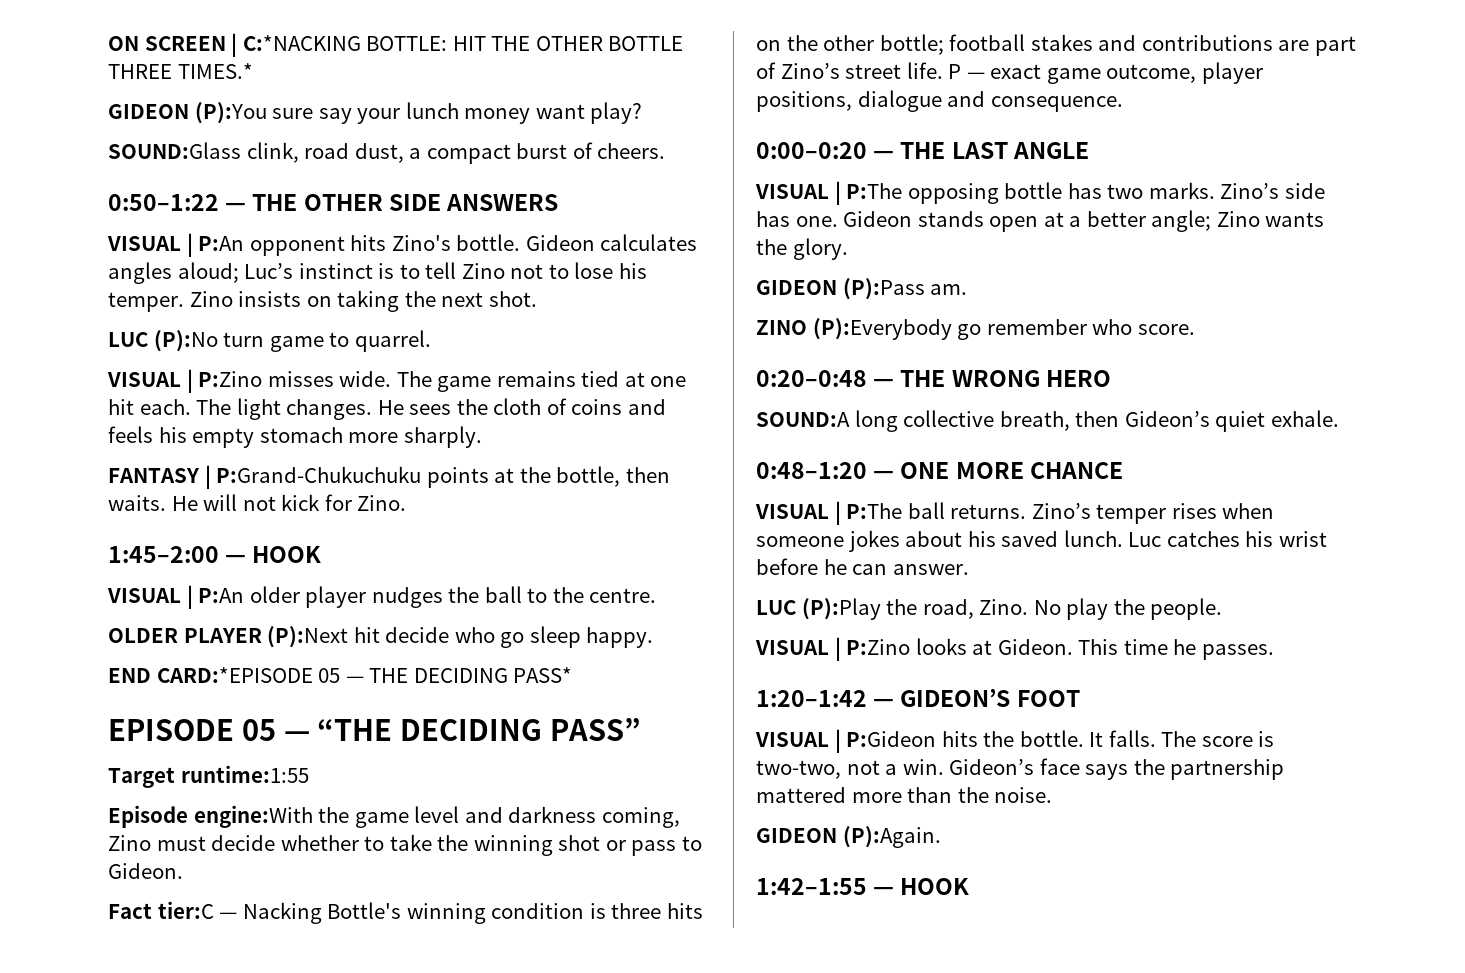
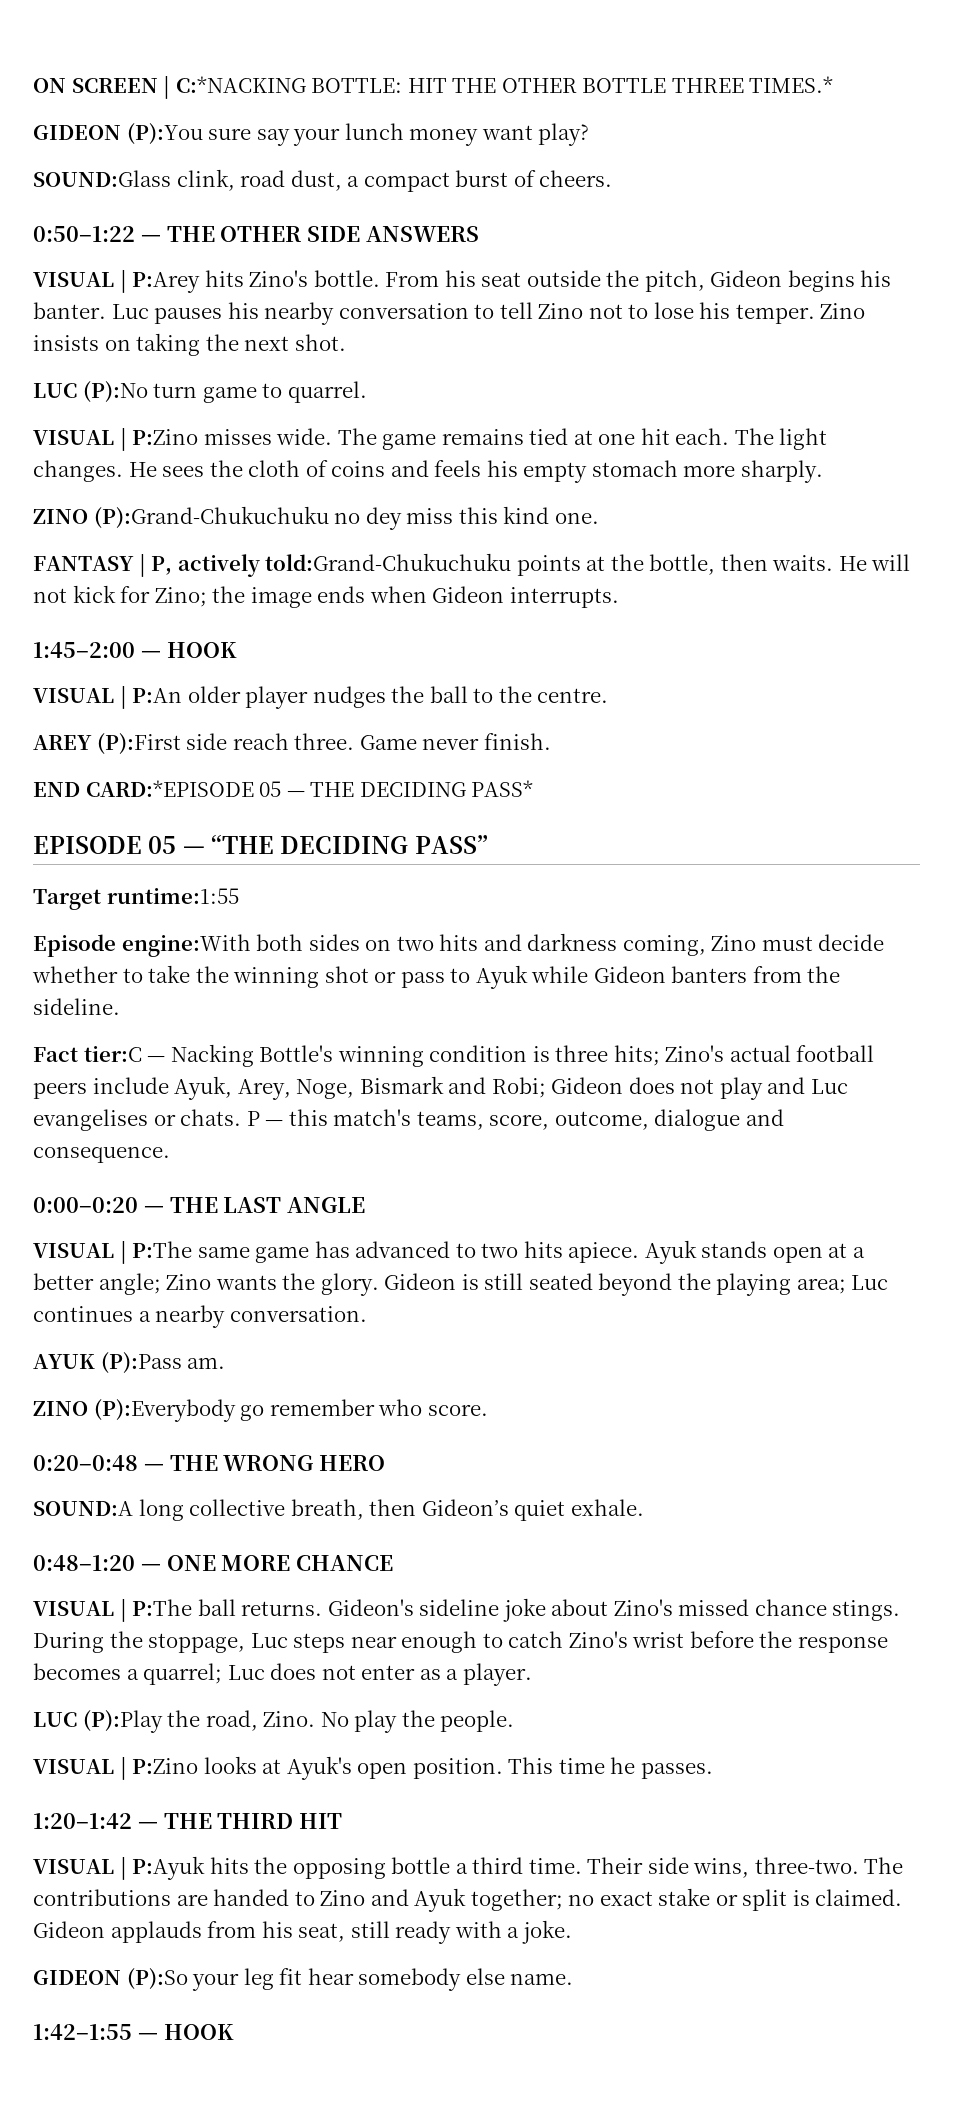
- VISUAL | P:An opponent hits Zino's bottle.
+ VISUAL | P:Arey hits Zino's bottle.
- Gideon calculates angles aloud; Luc’s instinct is to tell Zino not to lose his temper.
+ From his seat outside the pitch, Gideon begins his banter. Luc pauses his nearby conversation to tell Zino not to lose his temper.
+ ZINO (P):Grand-Chukuchuku no dey miss this kind one.
- FANTASY | P:Grand-Chukuchuku points at the bottle, then waits.
+ FANTASY | P, actively told:Grand-Chukuchuku points at the bottle, then waits.
- He will not kick for Zino.
+ He will not kick for Zino; the image ends when Gideon interrupts.
- OLDER PLAYER (P):Next hit decide who go sleep happy.
+ AREY (P):First side reach three. Game never finish.
- Episode engine:With the game level and darkness coming, Zino must decide whether to take the winning shot or pass to Gideon.
+ Episode engine:With both sides on two hits and darkness coming, Zino must decide whether to take the winning shot or pass to Ayuk while Gideon banters from the sideline.
- Fact tier:C — Nacking Bottle's winning condition is three hits on the other bottle; football stakes and contributions are part of Zino’s street life. P — exact game outcome, player positions, dialogue and consequence.
+ Fact tier:C — Nacking Bottle's winning condition is three hits; Zino's actual football peers include Ayuk, Arey, Noge, Bismark and Robi; Gideon does not play and Luc evangelises or chats. P — this match's teams, score, outcome, dialogue and consequence.
- VISUAL | P:The opposing bottle has two marks. Zino’s side has one. Gideon stands open at a better angle; Zino wants the glory.
- GIDEON (P):Pass am.
+ VISUAL | P:The same game has advanced to two hits apiece. Ayuk stands open at a better angle; Zino wants the glory. Gideon is still seated beyond the playing area; Luc continues a nearby conversation.
+ AYUK (P):Pass am.
- Zino’s temper rises when someone jokes about his saved lunch. Luc catches his wrist before he can answer.
+ Gideon's sideline joke about Zino's missed chance stings. During the stoppage, Luc steps near enough to catch Zino's wrist before the response becomes a quarrel; Luc does not enter as a player.
- VISUAL | P:Zino looks at Gideon.
+ VISUAL | P:Zino looks at Ayuk's open position.
- 1:20–1:42 — GIDEON’S FOOT
- VISUAL | P:Gideon hits the bottle. It falls. The score is two-two, not a win. Gideon’s face says the partnership mattered more than the noise.
- GIDEON (P):Again.
+ 1:20–1:42 — THE THIRD HIT
+ VISUAL | P:Ayuk hits the opposing bottle a third time. Their side wins, three-two. The contributions are handed to Zino and Ayuk together; no exact stake or split is claimed. Gideon applauds from his seat, still ready with a joke.
+ GIDEON (P):So your leg fit hear somebody else name.

